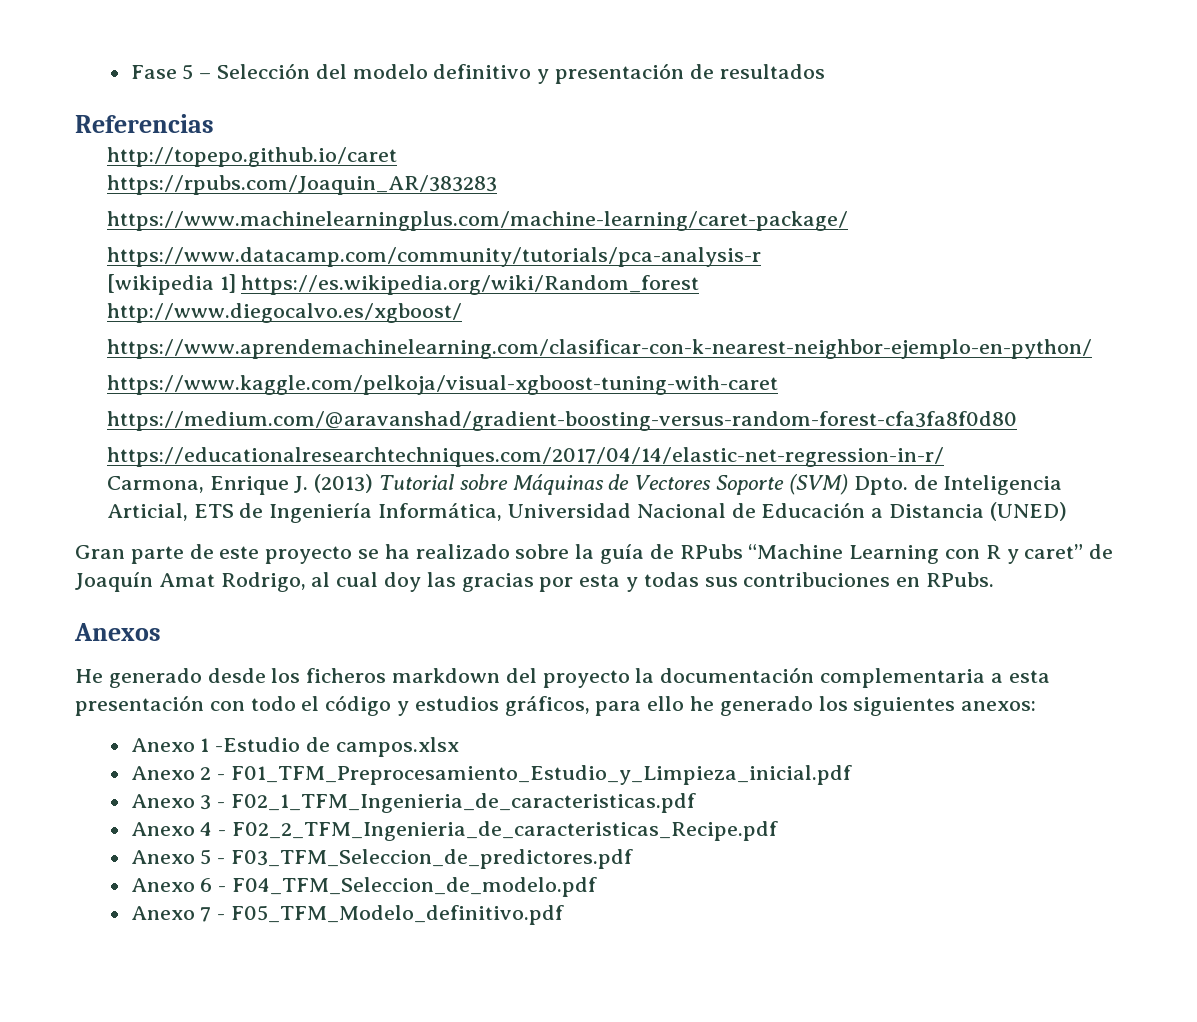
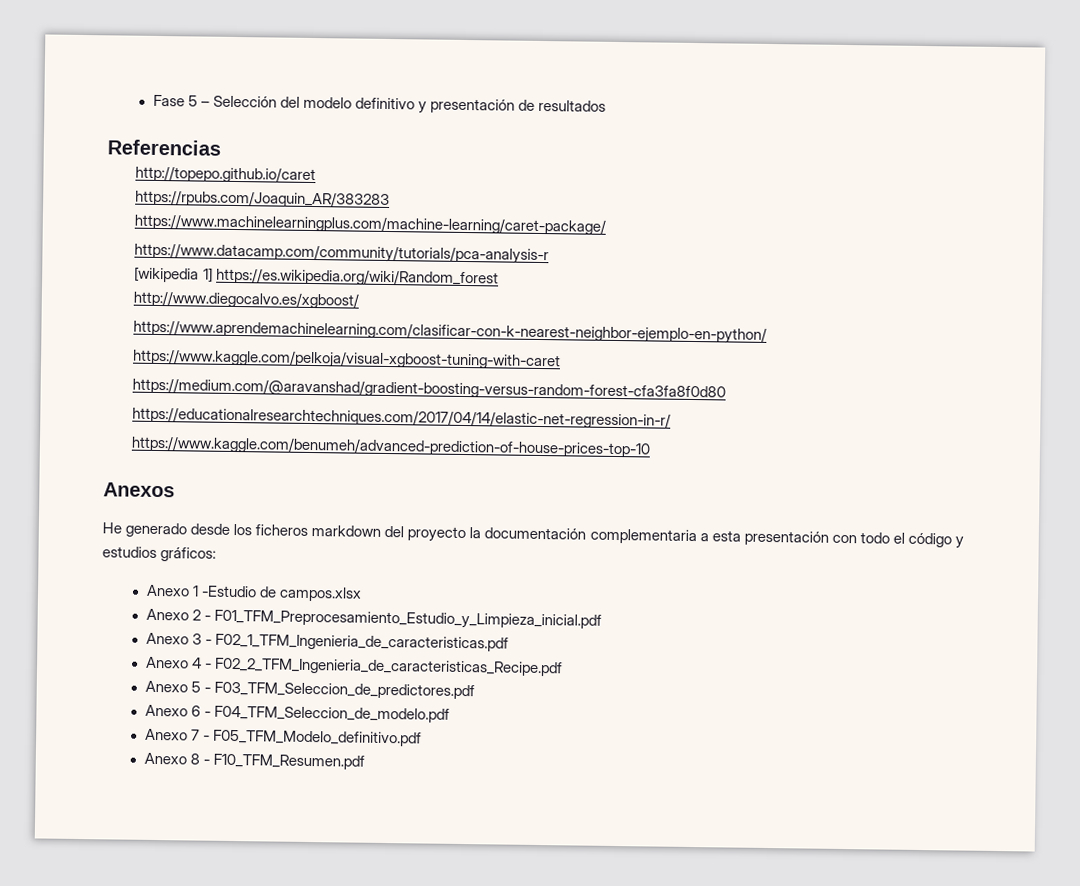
- Carmona, Enrique J. (2013) Tutorial sobre Máquinas de Vectores Soporte (SVM) Dpto. de Inteligencia Articial, ETS de Ingeniería Informática, Universidad Nacional de Educación a Distancia (UNED)
- Gran parte de este proyecto se ha realizado sobre la guía de RPubs “Machine Learning con R y caret” de Joaquín Amat Rodrigo, al cual doy las gracias por esta y todas sus contribuciones en RPubs.
+ https://www.kaggle.com/benumeh/advanced-prediction-of-house-prices-top-10
- He generado desde los ficheros markdown del proyecto la documentación complementaria a esta presentación con todo el código y estudios gráficos, para ello he generado los siguientes anexos:
+ He generado desde los ficheros markdown del proyecto la documentación complementaria a esta presentación con todo el código y estudios gráficos:
+ Anexo 8 - F10_TFM_Resumen.pdf

